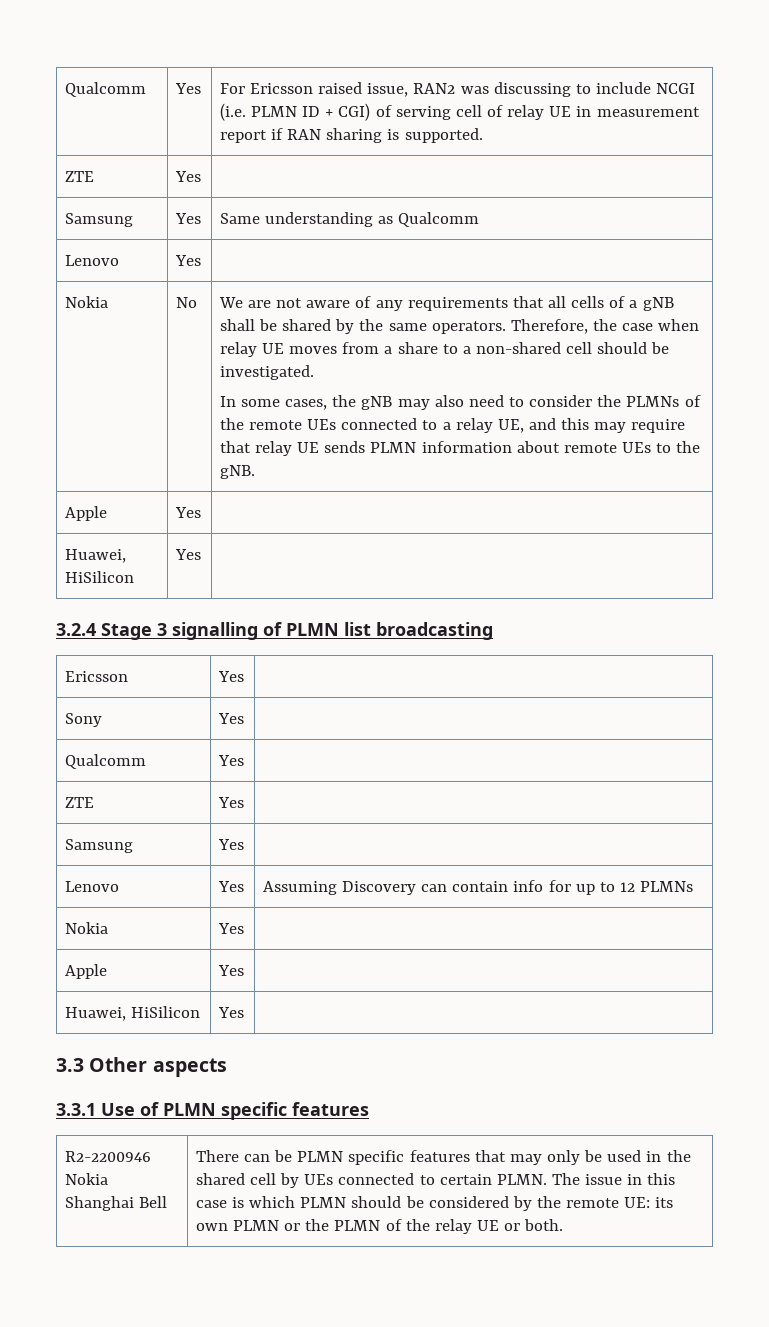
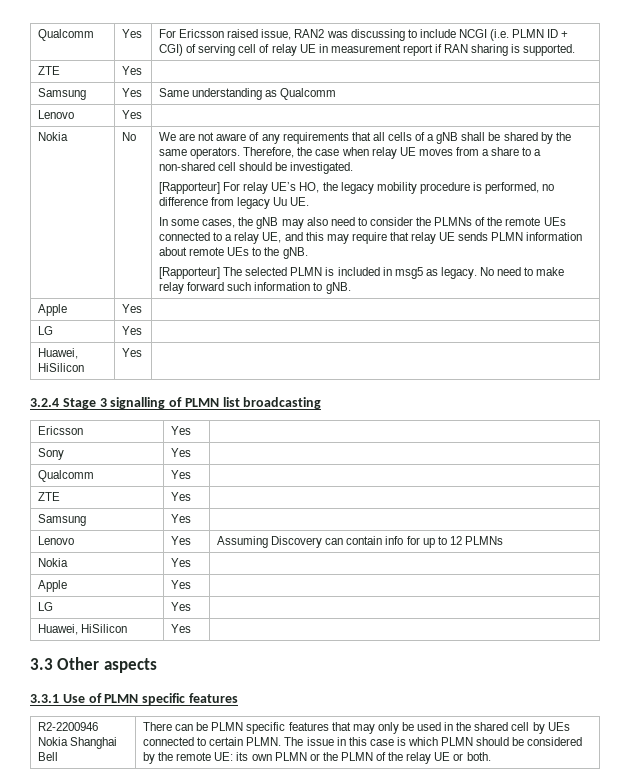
+ [Rapporteur] For relay UE’s HO, the legacy mobility procedure is performed, no difference from legacy Uu UE.
  In some cases, the gNB may also need to consider the PLMNs of the remote UEs connected to a relay UE, and this may require that relay UE sends PLMN information about remote UEs to the gNB.
+ [Rapporteur] The selected PLMN is included in msg5 as legacy. No need to make relay forward such information to gNB.
  Apple | Yes |
+ LG | Yes |
  Nokia | Yes |
  Apple | Yes |
+ LG | Yes |

